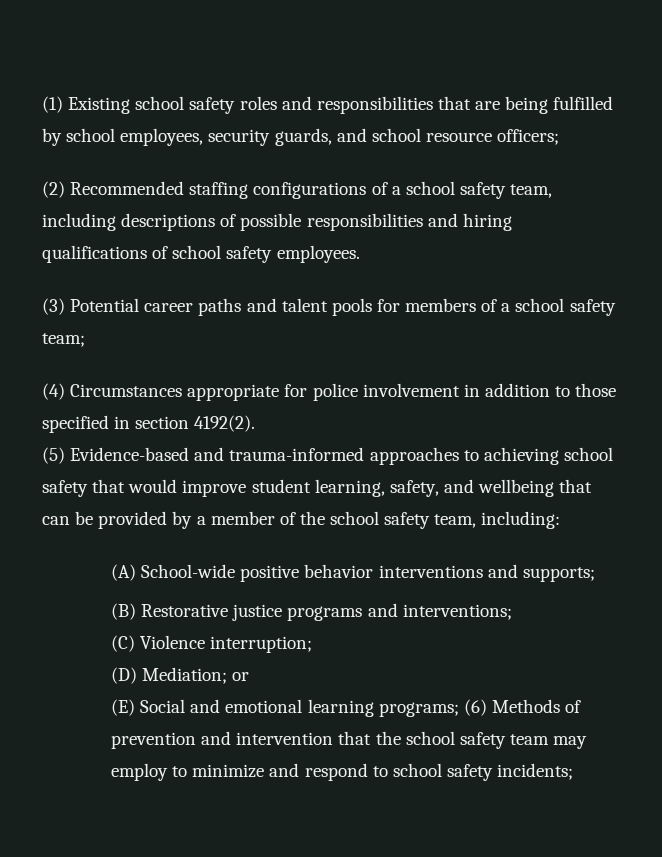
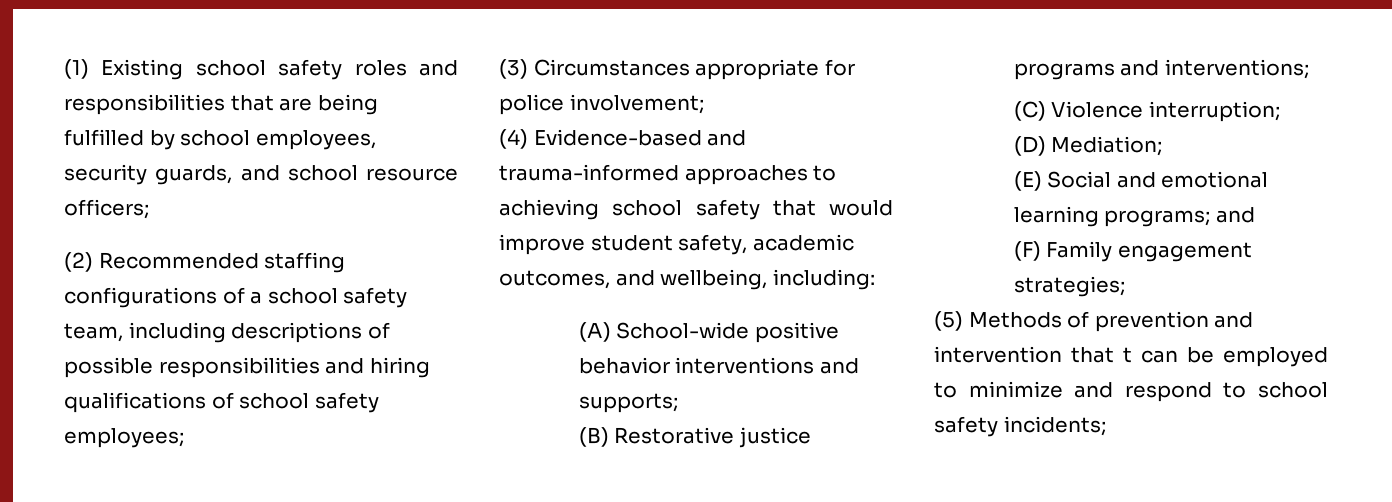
- (2) Recommended staffing configurations of a school safety team, including descriptions of possible responsibilities and hiring qualifications of school safety employees.
+ (2) Recommended staffing configurations of a school safety team, including descriptions of possible responsibilities and hiring qualifications of school safety employees;
- (3) Potential career paths and talent pools for members of a school safety team;
- (4) Circumstances appropriate for police involvement in addition to those specified in section 4192(2).
- (5) Evidence-based and trauma-informed approaches to achieving school safety that would improve student learning, safety, and wellbeing that can be provided by a member of the school safety team, including:
+ (3) Circumstances appropriate for police involvement;
+ (4) Evidence-based and trauma-informed approaches to achieving school safety that would improve student safety, academic outcomes, and wellbeing, including:
- (D) Mediation; or
+ (D) Mediation;
- (E) Social and emotional learning programs; (6) Methods of prevention and intervention that the school safety team may employ to minimize and respond to school safety incidents;
+ (E) Social and emotional learning programs; and
+ (F) Family engagement strategies;
+ (5) Methods of prevention and intervention that t can be employed to minimize and respond to school safety incidents;

